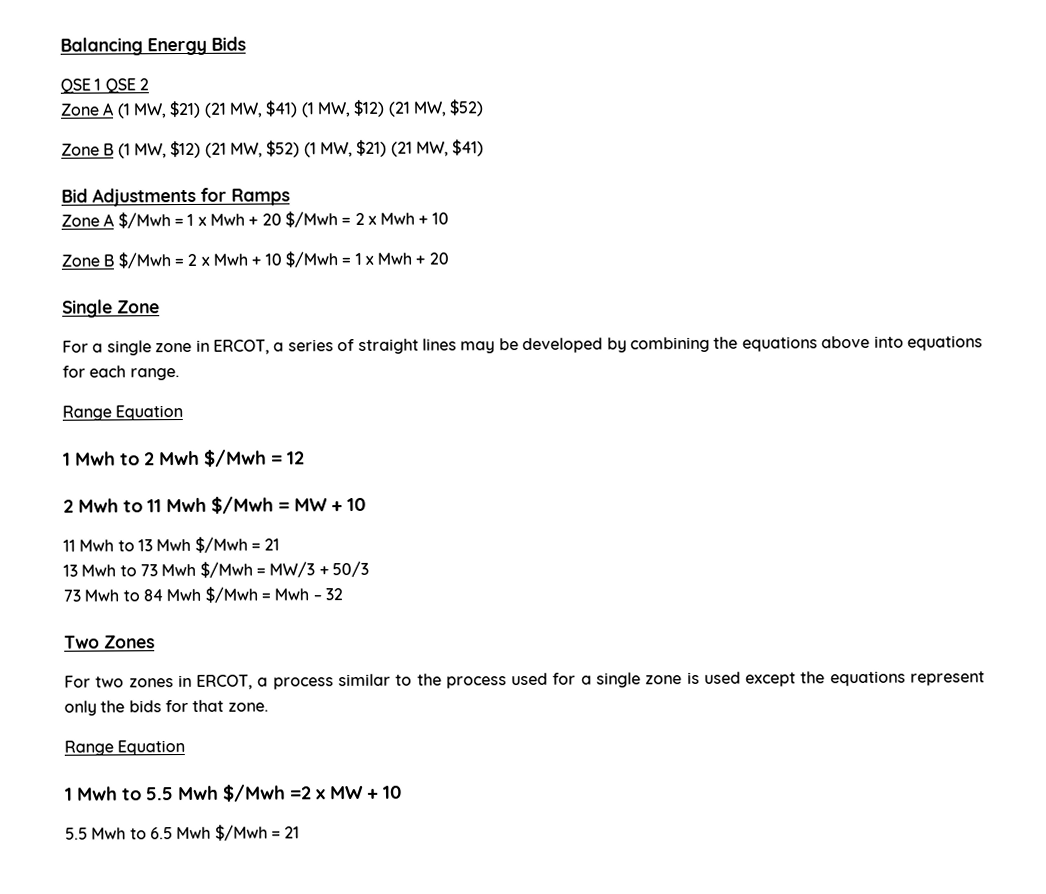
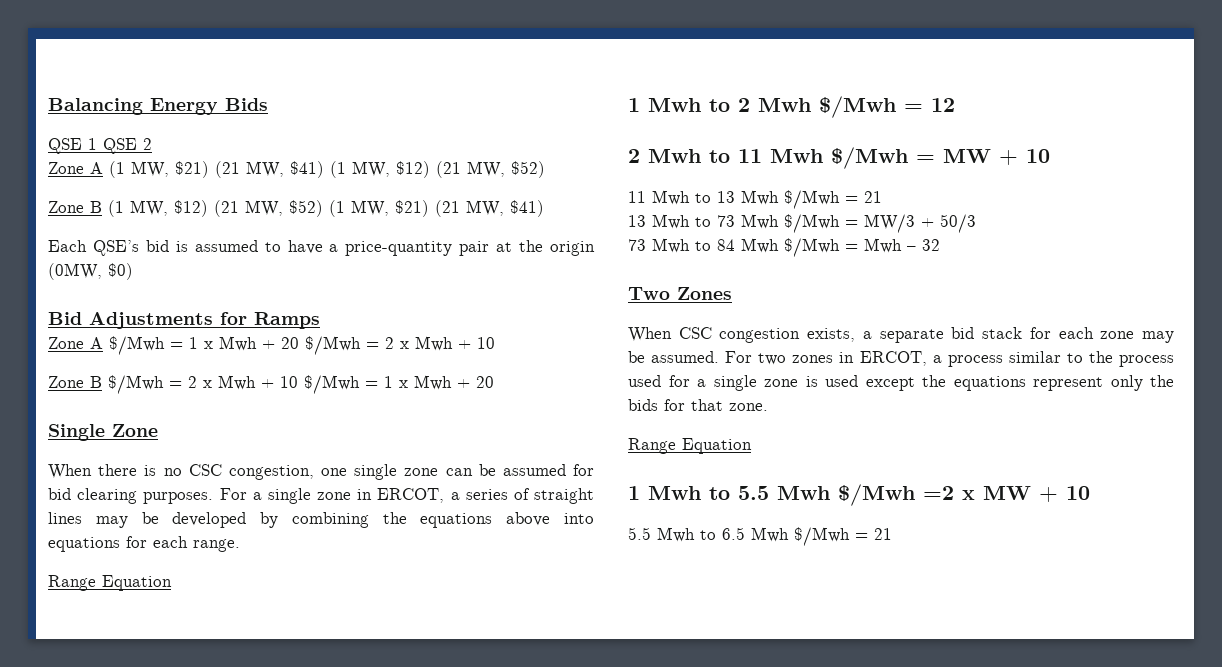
+ Each QSE’s bid is assumed to have a price-quantity pair at the origin (0MW, $0)
+ When there is no CSC congestion, one single zone can be assumed for bid clearing purposes.
+ When CSC congestion exists, a separate bid stack for each zone may be assumed.

